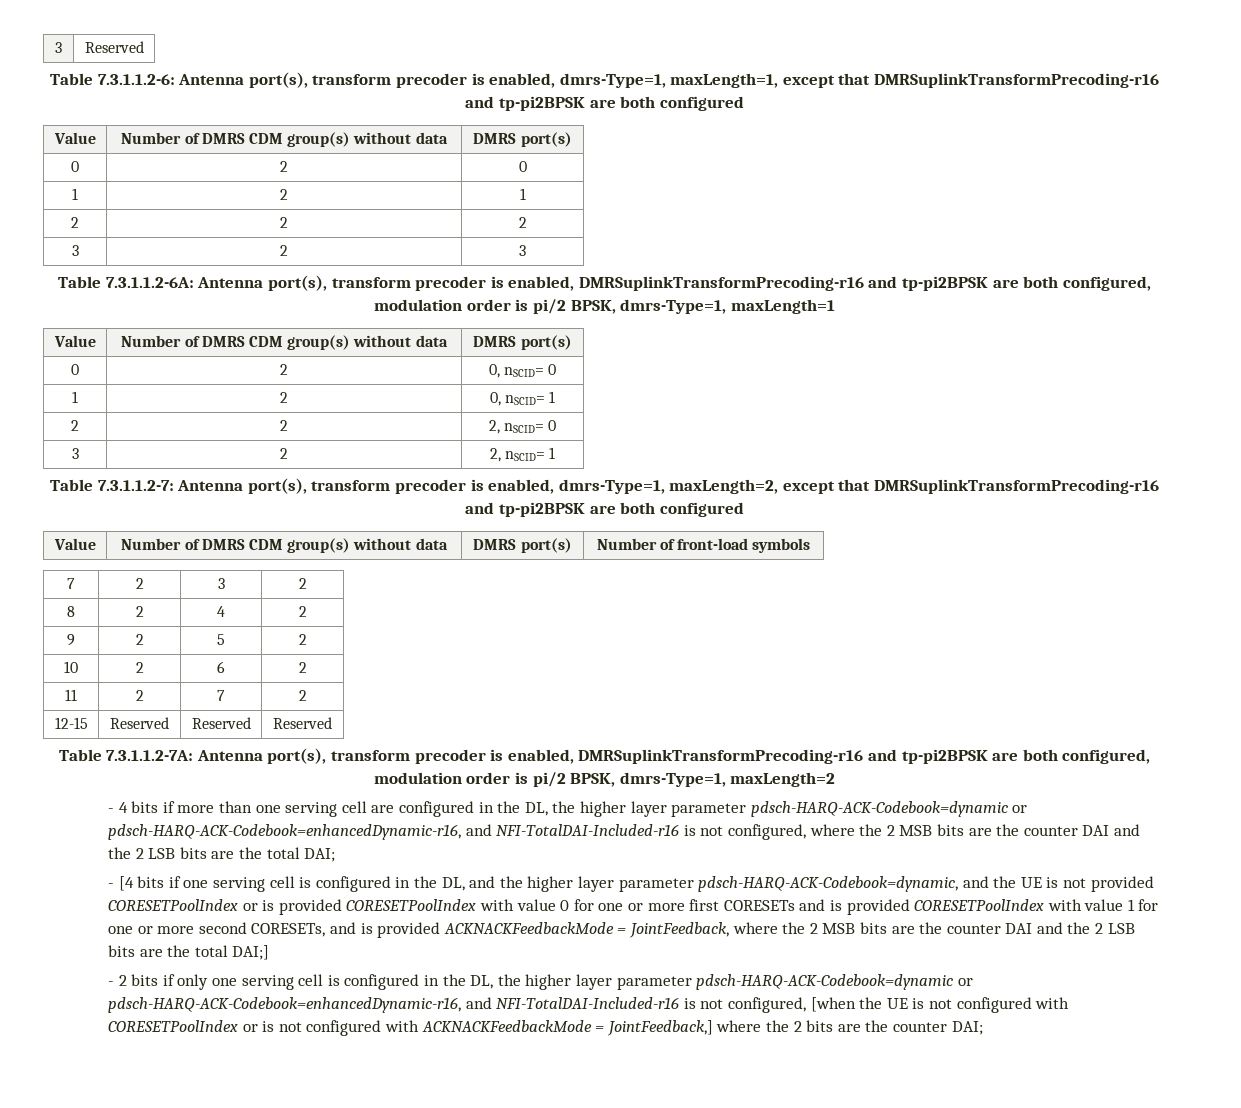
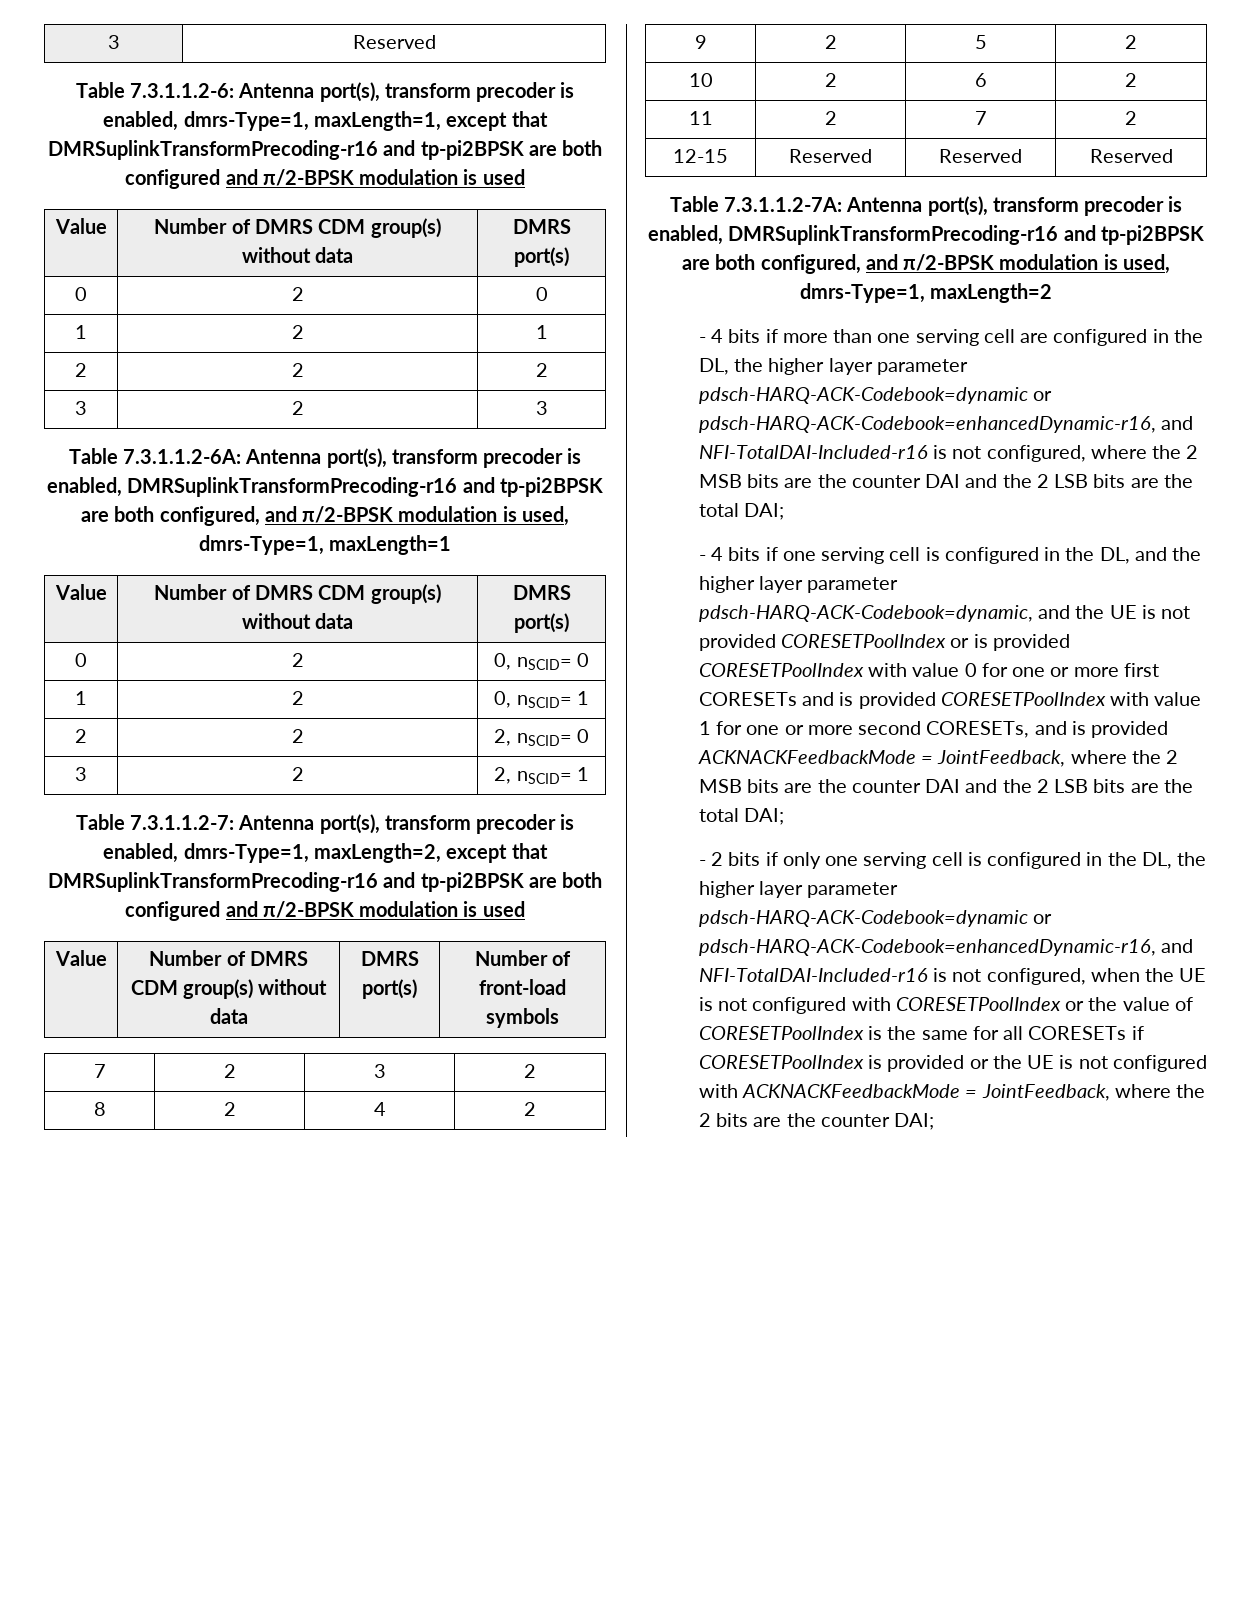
- Table 7.3.1.1.2-6: Antenna port(s), transform precoder is enabled, dmrs-Type=1, maxLength=1, except that DMRSuplinkTransformPrecoding-r16 and tp-pi2BPSK are both configured
+ Table 7.3.1.1.2-6: Antenna port(s), transform precoder is enabled, dmrs-Type=1, maxLength=1, except that DMRSuplinkTransformPrecoding-r16 and tp-pi2BPSK are both configured and π/2-BPSK modulation is used
- Table 7.3.1.1.2-6A: Antenna port(s), transform precoder is enabled, DMRSuplinkTransformPrecoding-r16 and tp-pi2BPSK are both configured, modulation order is pi/2 BPSK, dmrs-Type=1, maxLength=1
+ Table 7.3.1.1.2-6A: Antenna port(s), transform precoder is enabled, DMRSuplinkTransformPrecoding-r16 and tp-pi2BPSK are both configured, and π/2-BPSK modulation is used, dmrs-Type=1, maxLength=1
- Table 7.3.1.1.2-7: Antenna port(s), transform precoder is enabled, dmrs-Type=1, maxLength=2, except that DMRSuplinkTransformPrecoding-r16 and tp-pi2BPSK are both configured
+ Table 7.3.1.1.2-7: Antenna port(s), transform precoder is enabled, dmrs-Type=1, maxLength=2, except that DMRSuplinkTransformPrecoding-r16 and tp-pi2BPSK are both configured and π/2-BPSK modulation is used
- Table 7.3.1.1.2-7A: Antenna port(s), transform precoder is enabled, DMRSuplinkTransformPrecoding-r16 and tp-pi2BPSK are both configured, modulation order is pi/2 BPSK, dmrs-Type=1, maxLength=2
+ Table 7.3.1.1.2-7A: Antenna port(s), transform precoder is enabled, DMRSuplinkTransformPrecoding-r16 and tp-pi2BPSK are both configured, and π/2-BPSK modulation is used, dmrs-Type=1, maxLength=2
- - [4 bits if one serving cell is configured in the DL, and the higher layer parameter pdsch-HARQ-ACK-Codebook=dynamic, and the UE is not provided CORESETPoolIndex or is provided CORESETPoolIndex with value 0 for one or more first CORESETs and is provided CORESETPoolIndex with value 1 for one or more second CORESETs, and is provided ACKNACKFeedbackMode = JointFeedback, where the 2 MSB bits are the counter DAI and the 2 LSB bits are the total DAI;]
+ - 4 bits if one serving cell is configured in the DL, and the higher layer parameter pdsch-HARQ-ACK-Codebook=dynamic, and the UE is not provided CORESETPoolIndex or is provided CORESETPoolIndex with value 0 for one or more first CORESETs and is provided CORESETPoolIndex with value 1 for one or more second CORESETs, and is provided ACKNACKFeedbackMode = JointFeedback, where the 2 MSB bits are the counter DAI and the 2 LSB bits are the total DAI;
- - 2 bits if only one serving cell is configured in the DL, the higher layer parameter pdsch-HARQ-ACK-Codebook=dynamic or pdsch-HARQ-ACK-Codebook=enhancedDynamic-r16, and NFI-TotalDAI-Included-r16 is not configured, [when the UE is not configured with CORESETPoolIndex or is not configured with ACKNACKFeedbackMode = JointFeedback,] where the 2 bits are the counter DAI;
+ - 2 bits if only one serving cell is configured in the DL, the higher layer parameter pdsch-HARQ-ACK-Codebook=dynamic or pdsch-HARQ-ACK-Codebook=enhancedDynamic-r16, and NFI-TotalDAI-Included-r16 is not configured, when the UE is not configured with CORESETPoolIndex or the value of CORESETPoolIndex is the same for all CORESETs if CORESETPoolIndex is provided or the UE is not configured with ACKNACKFeedbackMode = JointFeedback, where the 2 bits are the counter DAI;

